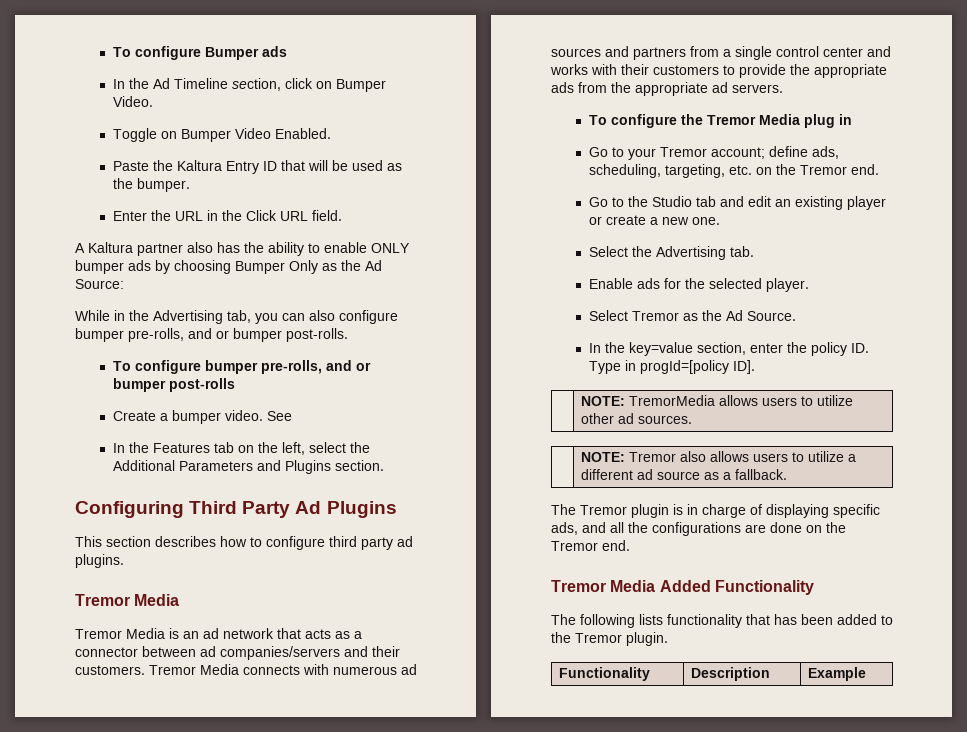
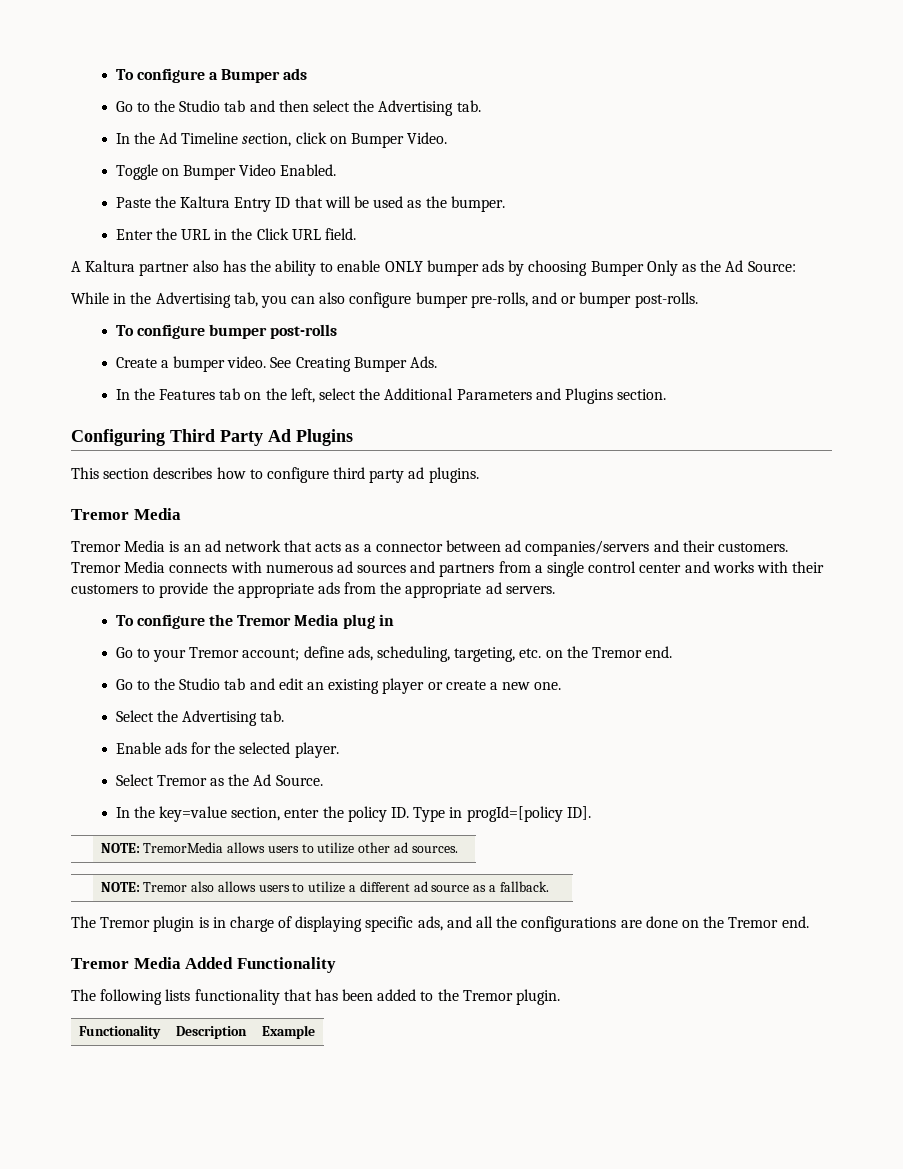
- To configure Bumper ads
+ To configure a Bumper ads
+ Go to the Studio tab and then select the Advertising tab.
- To configure bumper pre-rolls, and or bumper post-rolls
+ To configure bumper post-rolls
- See
+ See Creating Bumper Ads.

